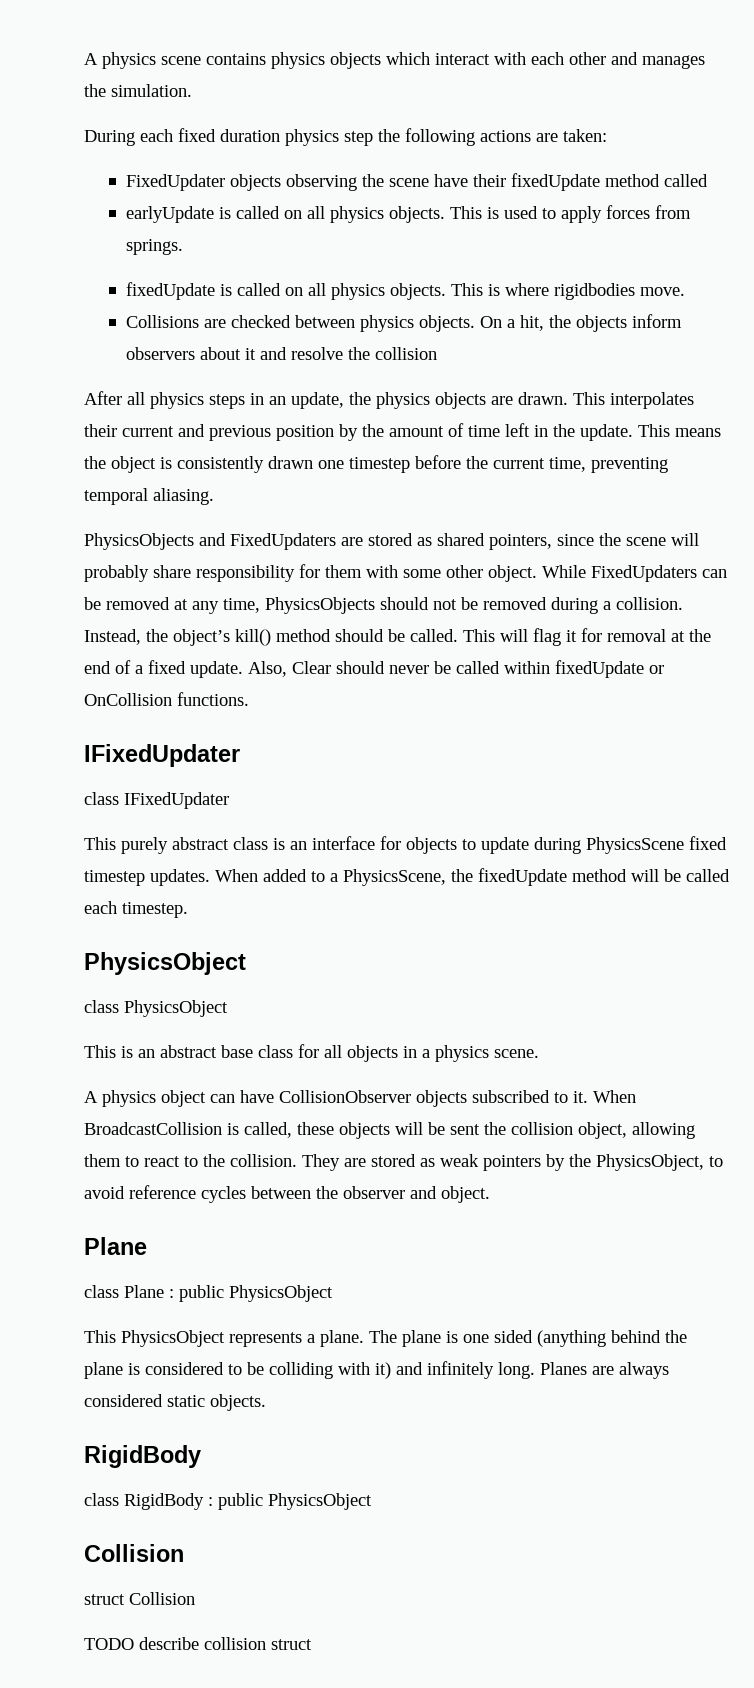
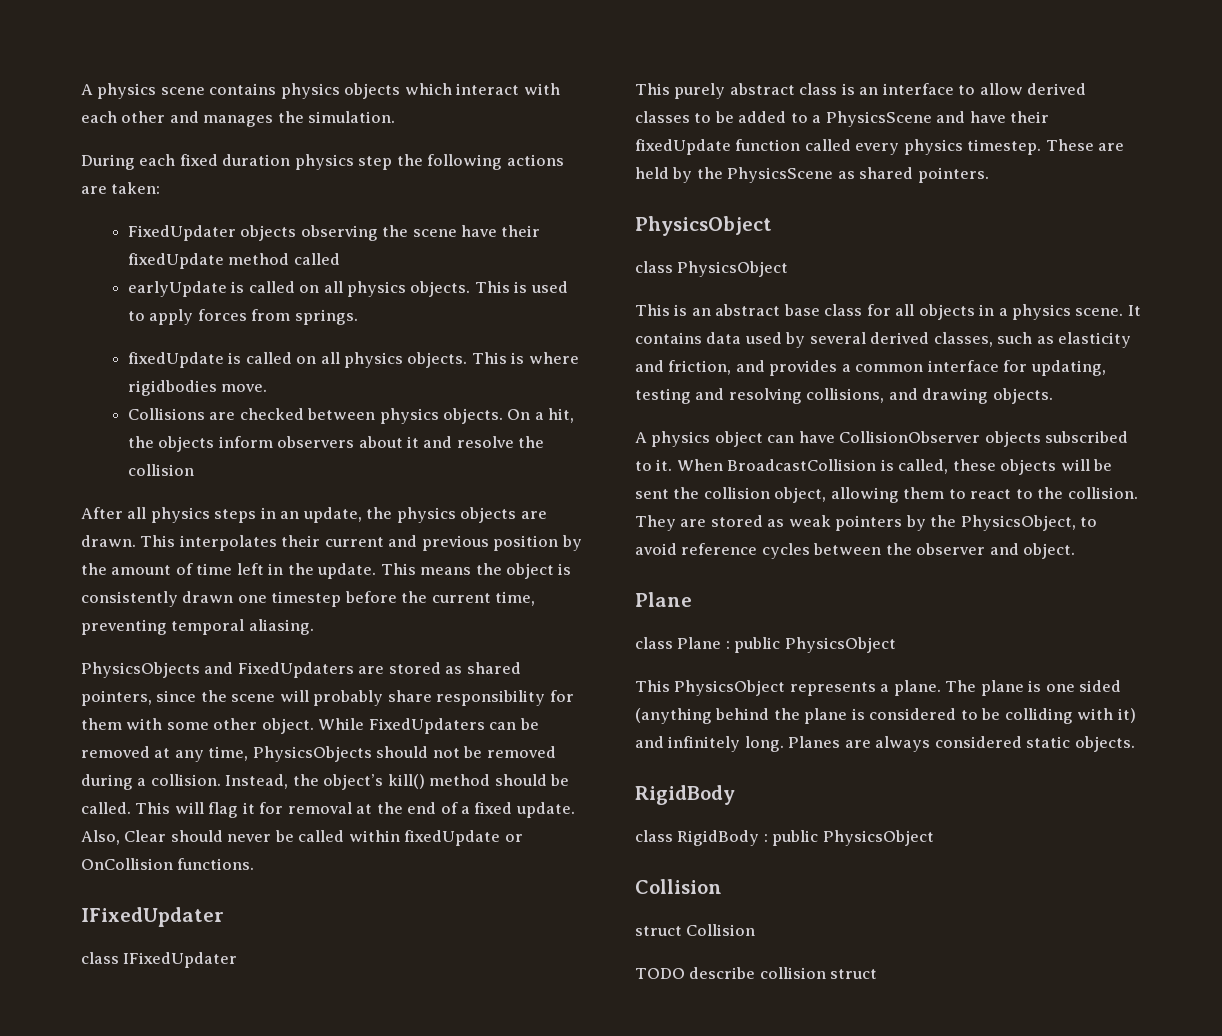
- This purely abstract class is an interface for objects to update during PhysicsScene fixed timestep updates. When added to a PhysicsScene, the fixedUpdate method will be called each timestep.
+ This purely abstract class is an interface to allow derived classes to be added to a PhysicsScene and have their fixedUpdate function called every physics timestep. These are held by the PhysicsScene as shared pointers.
+ It contains data used by several derived classes, such as elasticity and friction, and provides a common interface for updating, testing and resolving collisions, and drawing objects.

